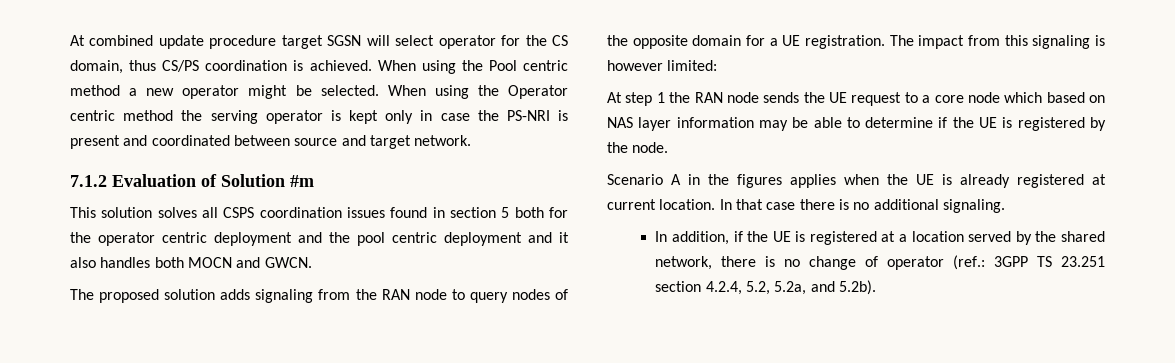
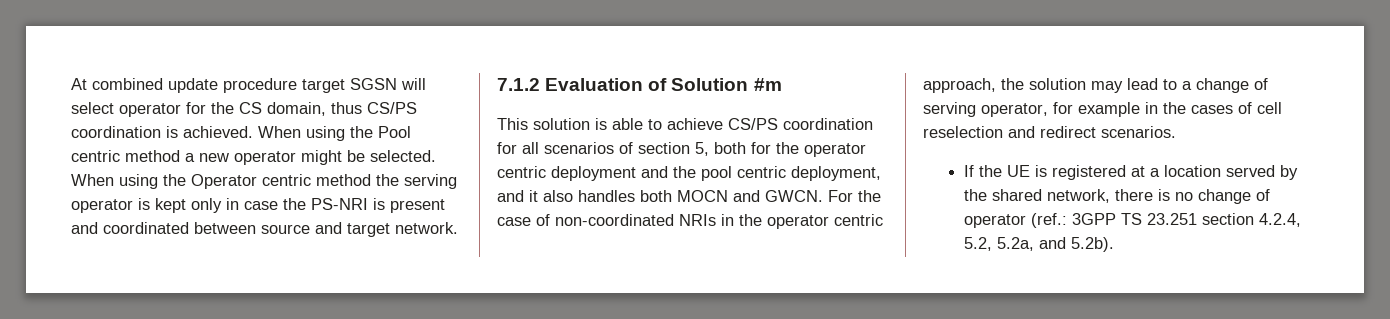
- This solution solves all CSPS coordination issues found in section 5 both for the operator centric deployment and the pool centric deployment and it also handles both MOCN and GWCN.
- The proposed solution adds signaling from the RAN node to query nodes of the opposite domain for a UE registration. The impact from this signaling is however limited:
- At step 1 the RAN node sends the UE request to a core node which based on NAS layer information may be able to determine if the UE is registered by the node.
- Scenario A in the figures applies when the UE is already registered at current location. In that case there is no additional signaling.
- In addition, if the UE is registered at a location served by the shared network, there is no change of operator (ref.: 3GPP TS 23.251 section 4.2.4, 5.2, 5.2a, and 5.2b).
+ This solution is able to achieve CS/PS coordination for all scenarios of section 5, both for the operator centric deployment and the pool centric deployment, and it also handles both MOCN and GWCN. For the case of non-coordinated NRIs in the operator centric approach, the solution may lead to a change of serving operator, for example in the cases of cell reselection and redirect scenarios.
+ If the UE is registered at a location served by the shared network, there is no change of operator (ref.: 3GPP TS 23.251 section 4.2.4, 5.2, 5.2a, and 5.2b).

